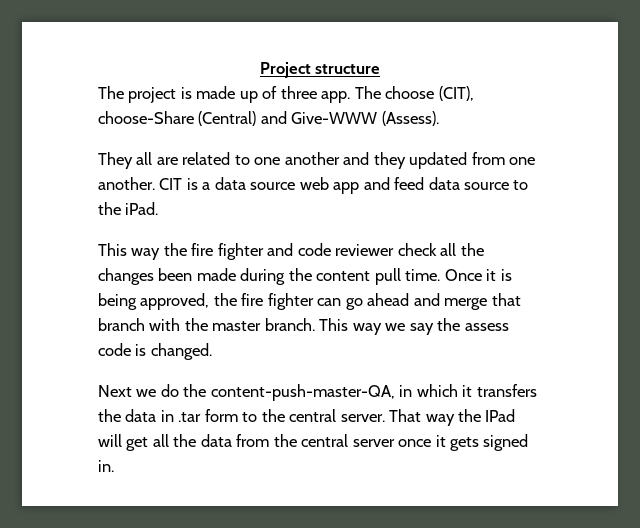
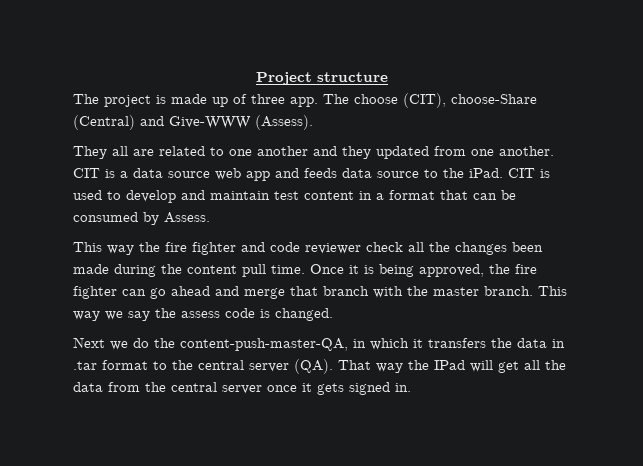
- CIT is a data source web app and feed data source to the iPad.
+ CIT is a data source web app and feeds data source to the iPad. CIT is used to develop and maintain test content in a format that can be consumed by Assess.
- Next we do the content-push-master-QA, in which it transfers the data in .tar form to the central server. That way the IPad will get all the data from the central server once it gets signed in.
+ Next we do the content-push-master-QA, in which it transfers the data in .tar format to the central server (QA). That way the IPad will get all the data from the central server once it gets signed in.

